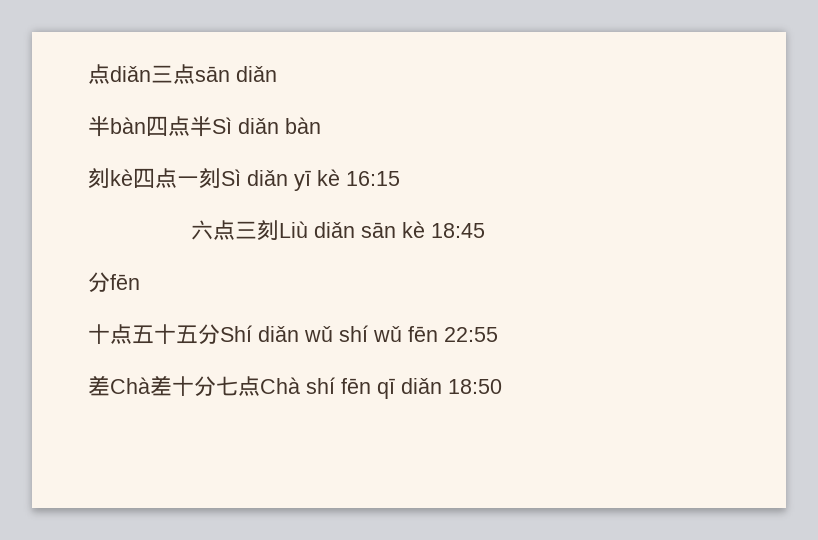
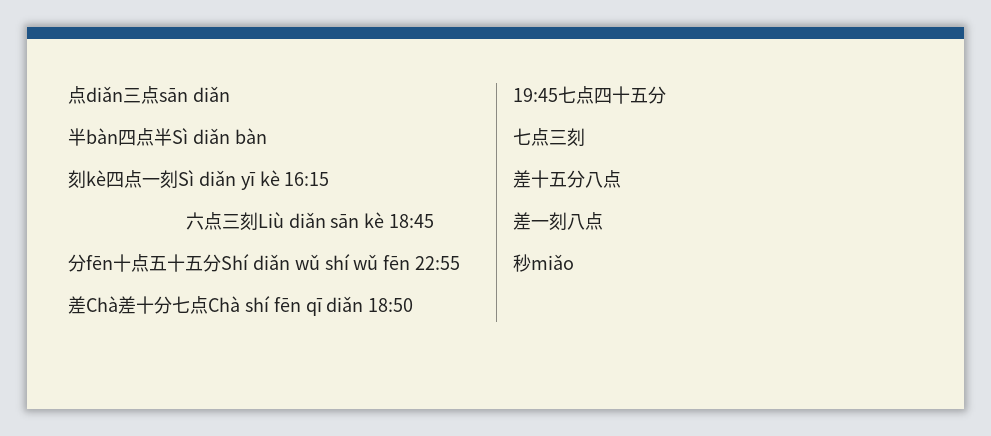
- 分fēn
- 十点五十五分Shí diǎn wǔ shí wǔ fēn 22:55
+ 分fēn十点五十五分Shí diǎn wǔ shí wǔ fēn 22:55
+ 19:45七点四十五分
+ 七点三刻
+ 差十五分八点
+ 差一刻八点
+ 秒miǎo

